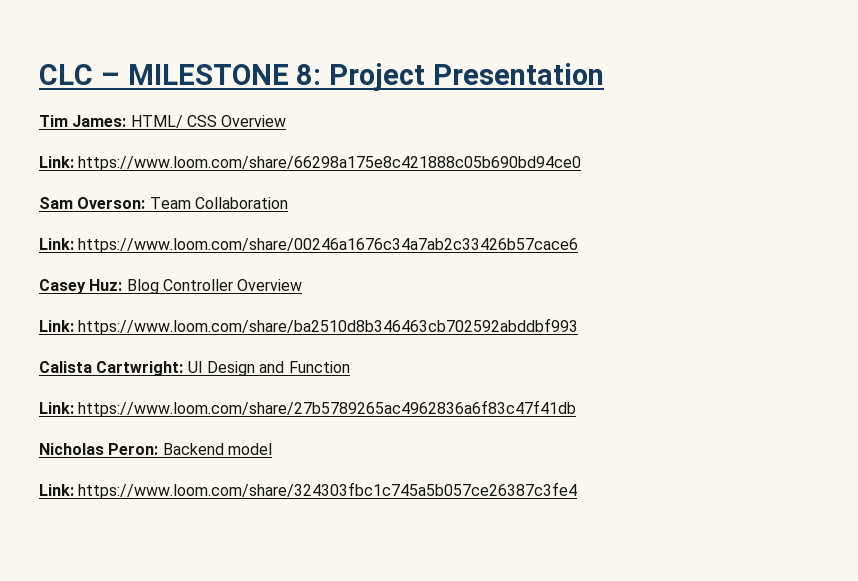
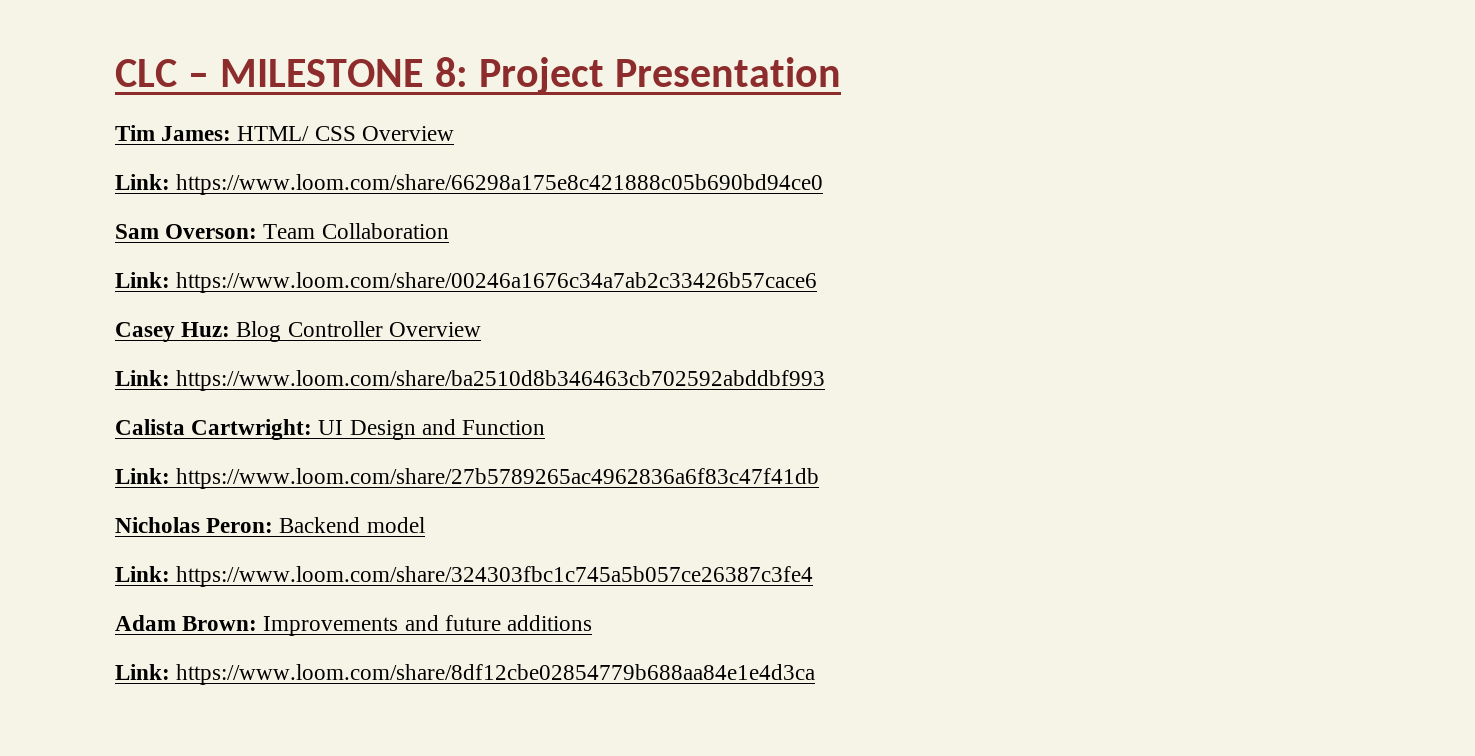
+ Adam Brown: Improvements and future additions
+ Link: https://www.loom.com/share/8df12cbe02854779b688aa84e1e4d3ca

